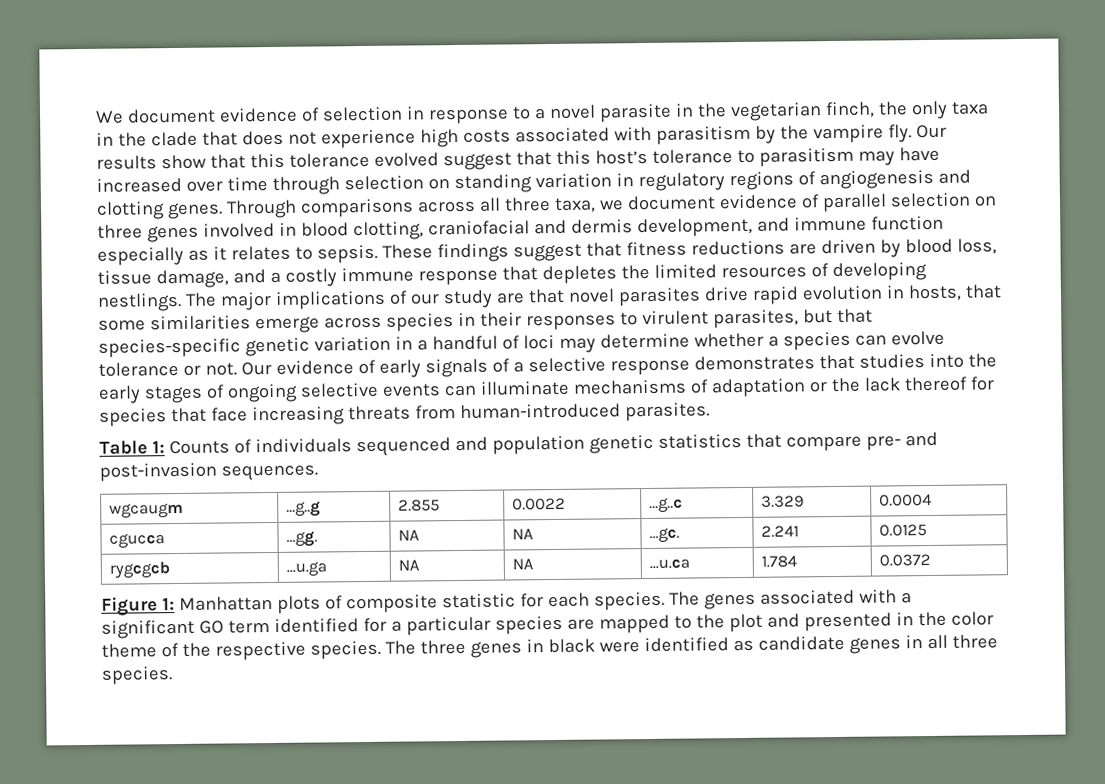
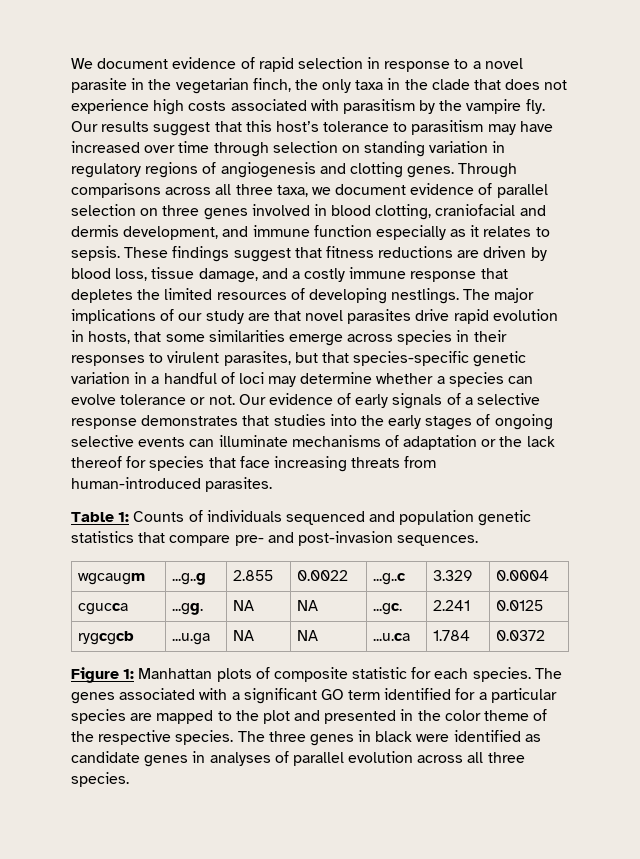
- We document evidence of selection in response to a novel parasite in the vegetarian finch, the only taxa in the clade that does not experience high costs associated with parasitism by the vampire fly.
+ We document evidence of rapid selection in response to a novel parasite in the vegetarian finch, the only taxa in the clade that does not experience high costs associated with parasitism by the vampire fly.
- Our results show that this tolerance evolved suggest that this host’s tolerance to parasitism may have increased over time through selection on standing variation in regulatory regions of angiogenesis and clotting genes.
+ Our results suggest that this host’s tolerance to parasitism may have increased over time through selection on standing variation in regulatory regions of angiogenesis and clotting genes.
- The three genes in black were identified as candidate genes in all three species.
+ The three genes in black were identified as candidate genes in analyses of parallel evolution across all three species.

